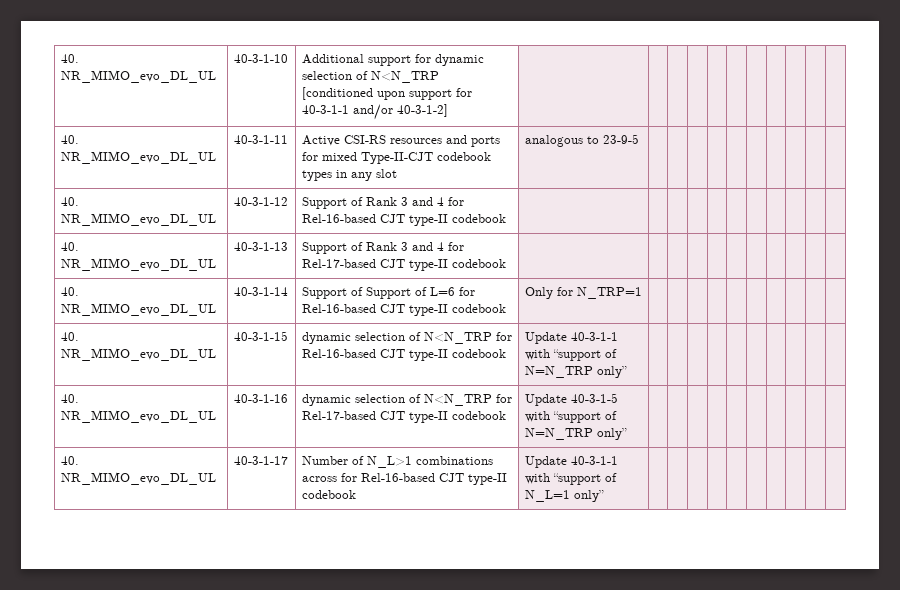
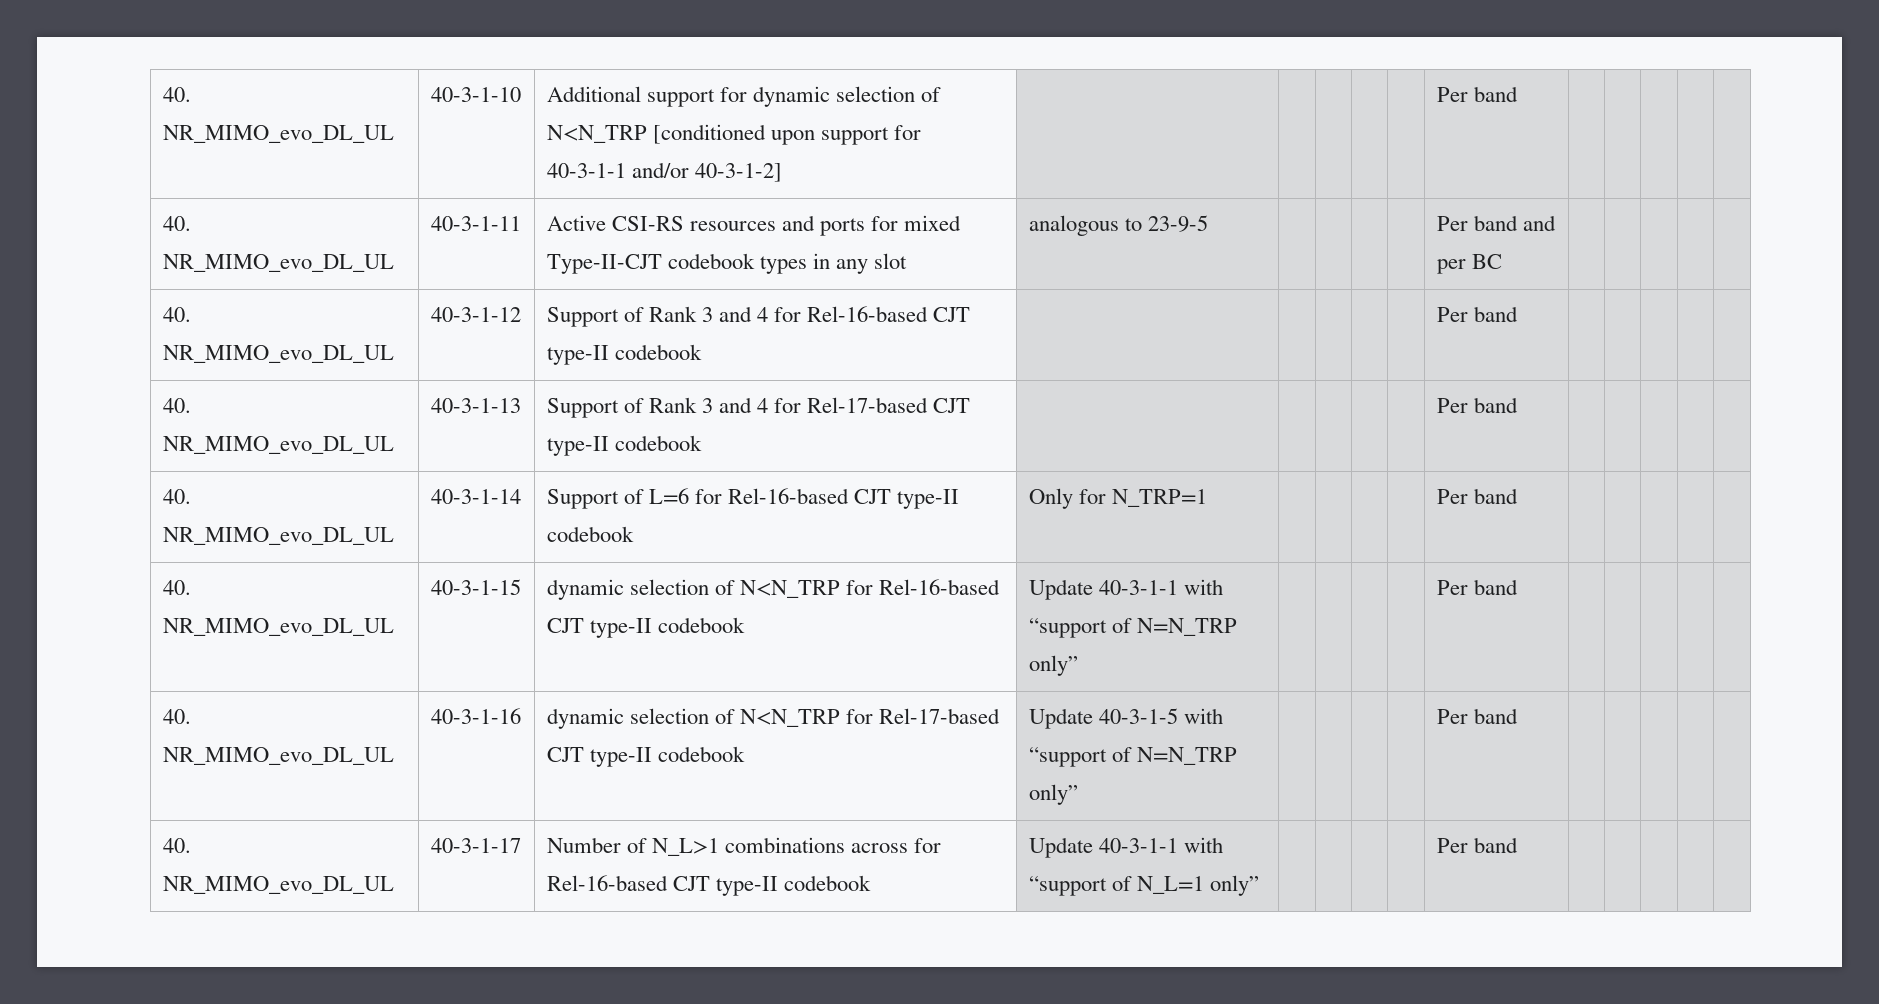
- 40. NR_MIMO_evo_DL_UL | 40-3-1-10 | Additional support for dynamic selection of N<N_TRP [conditioned upon support for 40-3-1-1 and/or 40-3-1-2] | | | | | | | | | | |
+ 40. NR_MIMO_evo_DL_UL | 40-3-1-10 | Additional support for dynamic selection of N<N_TRP [conditioned upon support for 40-3-1-1 and/or 40-3-1-2] | | | | | | Per band | | | | |
- 40. NR_MIMO_evo_DL_UL | 40-3-1-11 | Active CSI-RS resources and ports for mixed Type-II-CJT codebook types in any slot | analogous to 23-9-5 | | | | | | | | | |
+ 40. NR_MIMO_evo_DL_UL | 40-3-1-11 | Active CSI-RS resources and ports for mixed Type-II-CJT codebook types in any slot | analogous to 23-9-5 | | | | | Per band and per BC | | | | |
- 40. NR_MIMO_evo_DL_UL | 40-3-1-12 | Support of Rank 3 and 4 for Rel-16-based CJT type-II codebook | | | | | | | | | | |
+ 40. NR_MIMO_evo_DL_UL | 40-3-1-12 | Support of Rank 3 and 4 for Rel-16-based CJT type-II codebook | | | | | | Per band | | | | |
- 40. NR_MIMO_evo_DL_UL | 40-3-1-13 | Support of Rank 3 and 4 for Rel-17-based CJT type-II codebook | | | | | | | | | | |
+ 40. NR_MIMO_evo_DL_UL | 40-3-1-13 | Support of Rank 3 and 4 for Rel-17-based CJT type-II codebook | | | | | | Per band | | | | |
- 40. NR_MIMO_evo_DL_UL | 40-3-1-14 | Support of Support of L=6 for Rel-16-based CJT type-II codebook | Only for N_TRP=1 | | | | | | | | | |
+ 40. NR_MIMO_evo_DL_UL | 40-3-1-14 | Support of L=6 for Rel-16-based CJT type-II codebook | Only for N_TRP=1 | | | | | Per band | | | | |
- 40. NR_MIMO_evo_DL_UL | 40-3-1-15 | dynamic selection of N<N_TRP for Rel-16-based CJT type-II codebook | Update 40-3-1-1 with “support of N=N_TRP only” | | | | | | | | | |
+ 40. NR_MIMO_evo_DL_UL | 40-3-1-15 | dynamic selection of N<N_TRP for Rel-16-based CJT type-II codebook | Update 40-3-1-1 with “support of N=N_TRP only” | | | | | Per band | | | | |
- 40. NR_MIMO_evo_DL_UL | 40-3-1-16 | dynamic selection of N<N_TRP for Rel-17-based CJT type-II codebook | Update 40-3-1-5 with “support of N=N_TRP only” | | | | | | | | | |
+ 40. NR_MIMO_evo_DL_UL | 40-3-1-16 | dynamic selection of N<N_TRP for Rel-17-based CJT type-II codebook | Update 40-3-1-5 with “support of N=N_TRP only” | | | | | Per band | | | | |
- 40. NR_MIMO_evo_DL_UL | 40-3-1-17 | Number of N_L>1 combinations across for Rel-16-based CJT type-II codebook | Update 40-3-1-1 with “support of N_L=1 only” | | | | | | | | | |
+ 40. NR_MIMO_evo_DL_UL | 40-3-1-17 | Number of N_L>1 combinations across for Rel-16-based CJT type-II codebook | Update 40-3-1-1 with “support of N_L=1 only” | | | | | Per band | | | | |

